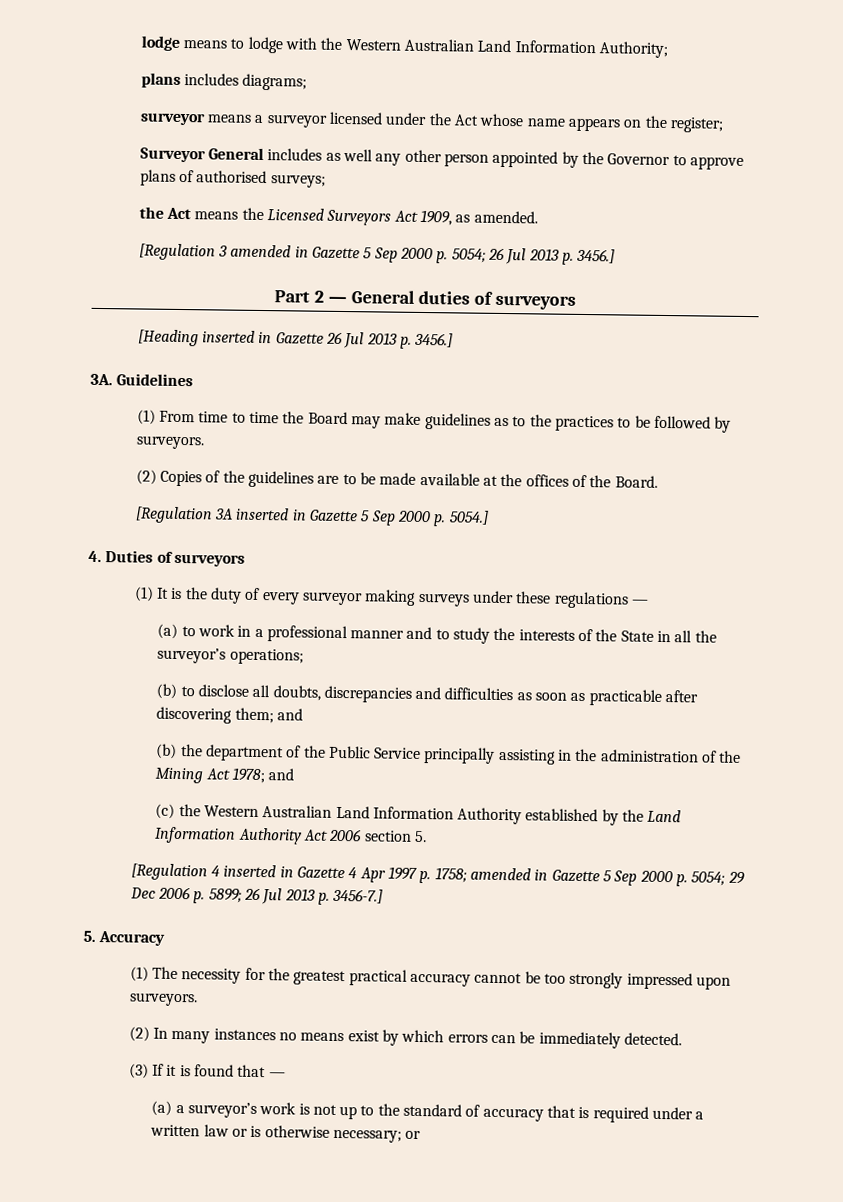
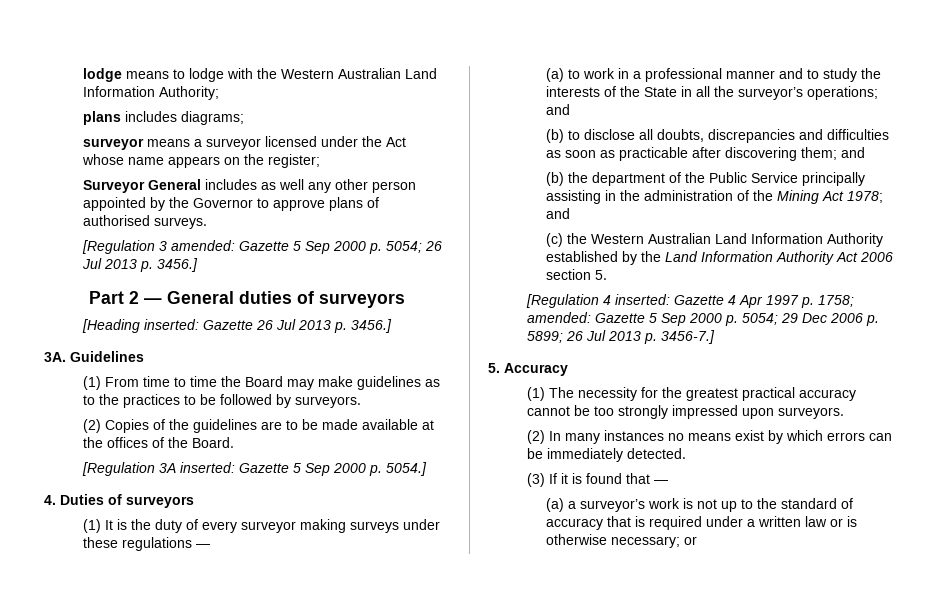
- Surveyor General includes as well any other person appointed by the Governor to approve plans of authorised surveys;
- the Act means the Licensed Surveyors Act 1909, as amended.
+ Surveyor General includes as well any other person appointed by the Governor to approve plans of authorised surveys.
- [Regulation 3 amended in Gazette 5 Sep 2000 p. 5054; 26 Jul 2013 p. 3456.]
+ [Regulation 3 amended: Gazette 5 Sep 2000 p. 5054; 26 Jul 2013 p. 3456.]
- [Heading inserted in Gazette 26 Jul 2013 p. 3456.]
+ [Heading inserted: Gazette 26 Jul 2013 p. 3456.]
- [Regulation 3A inserted in Gazette 5 Sep 2000 p. 5054.]
+ [Regulation 3A inserted: Gazette 5 Sep 2000 p. 5054.]
- (a) to work in a professional manner and to study the interests of the State in all the surveyor’s operations;
+ (a) to work in a professional manner and to study the interests of the State in all the surveyor’s operations; and
- [Regulation 4 inserted in Gazette 4 Apr 1997 p. 1758; amended in Gazette 5 Sep 2000 p. 5054; 29 Dec 2006 p. 5899; 26 Jul 2013 p. 3456-7.]
+ [Regulation 4 inserted: Gazette 4 Apr 1997 p. 1758; amended: Gazette 5 Sep 2000 p. 5054; 29 Dec 2006 p. 5899; 26 Jul 2013 p. 3456-7.]

